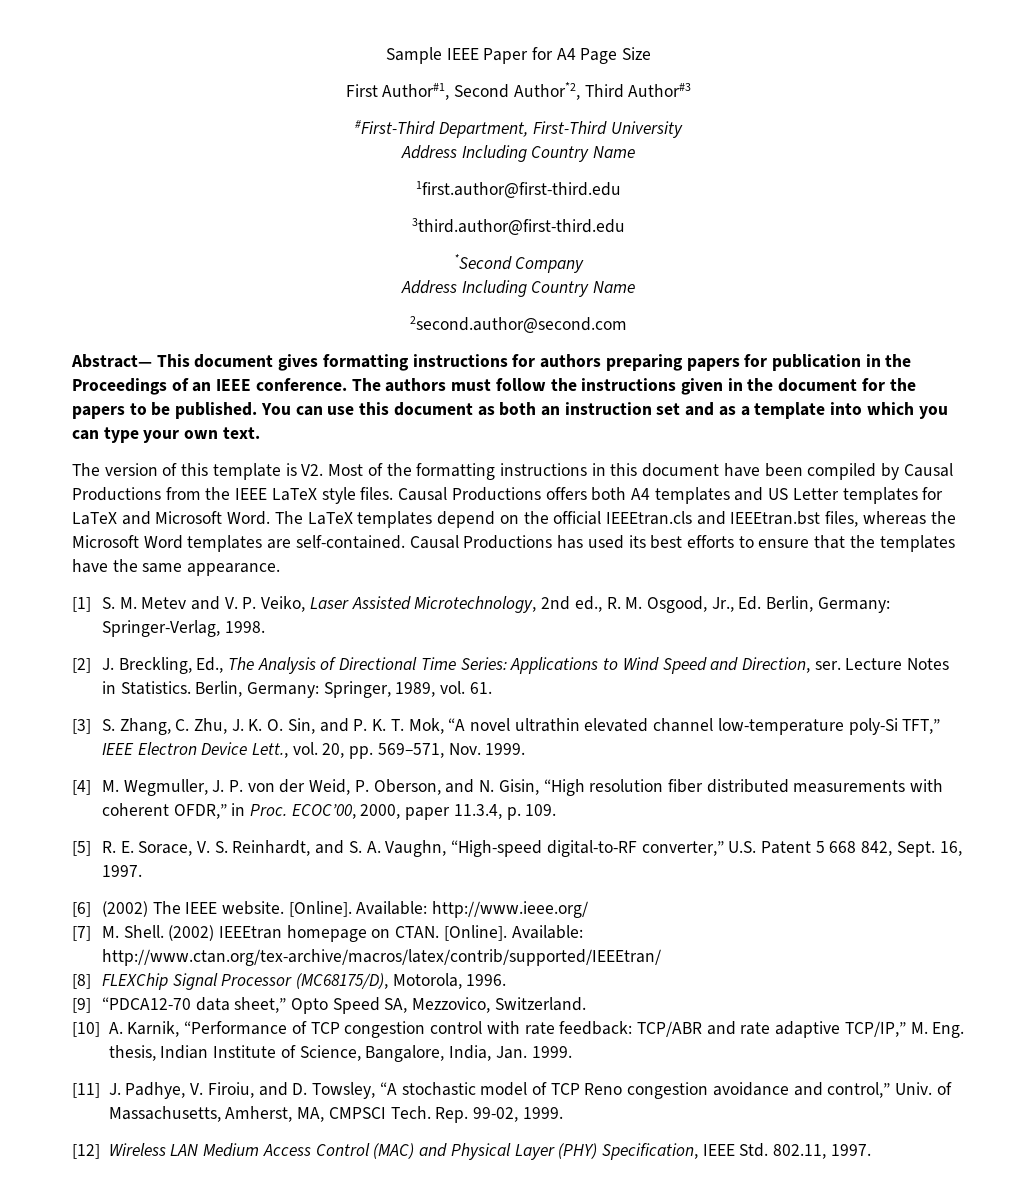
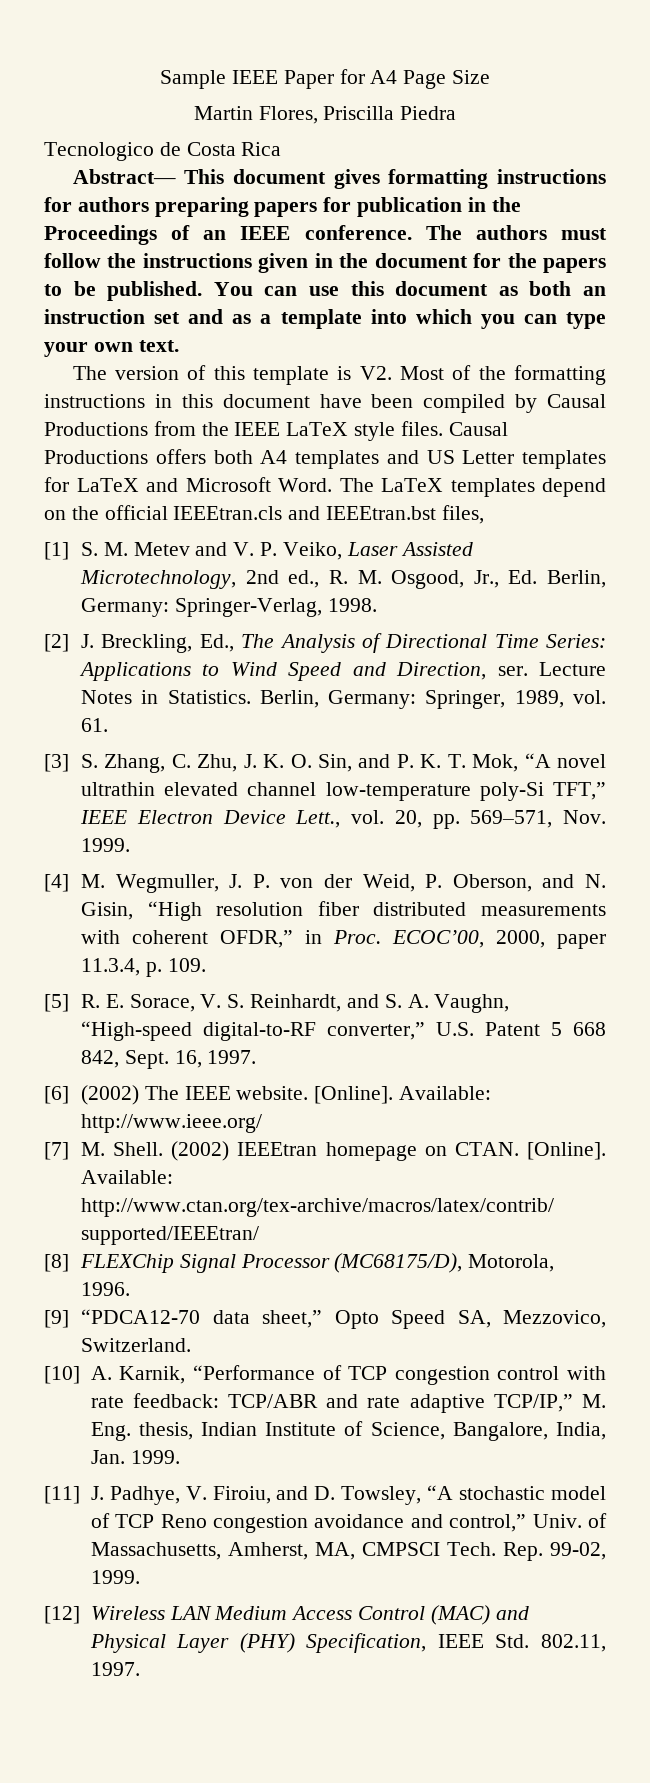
- First Author#1, Second Author*2, Third Author#3
- #First-Third Department, First-Third University
- Address Including Country Name
- 1first.author@first-third.edu
- 3third.author@first-third.edu
- *Second Company
- Address Including Country Name
- 2second.author@second.com
+ Martin Flores, Priscilla Piedra
+ Tecnologico de Costa Rica
- The LaTeX templates depend on the official IEEEtran.cls and IEEEtran.bst files, whereas the Microsoft Word templates are self-contained. Causal Productions has used its best efforts to ensure that the templates have the same appearance.
+ The LaTeX templates depend on the official IEEEtran.cls and IEEEtran.bst files,

